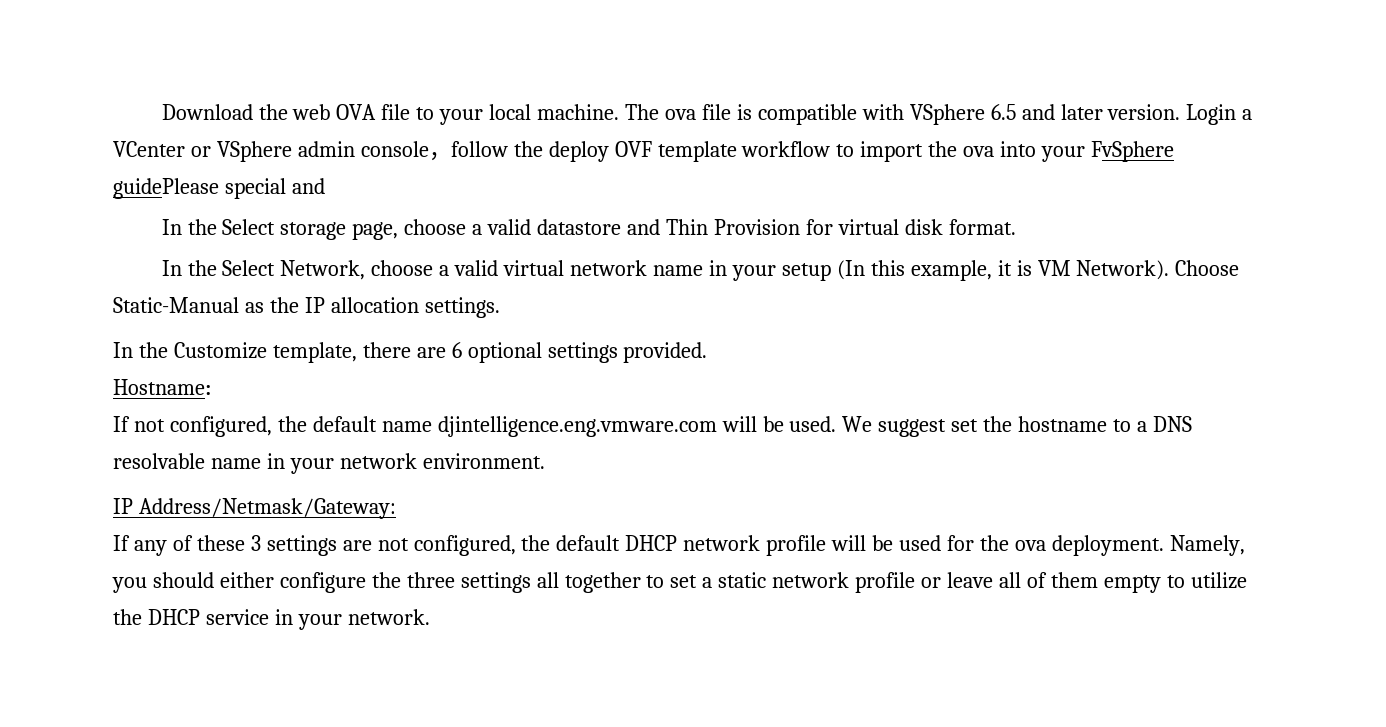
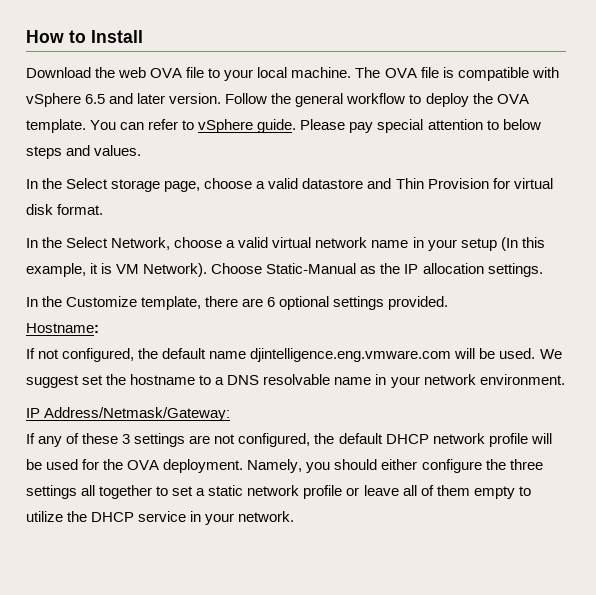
+ How to Install
- The ova file is compatible with VSphere 6.5 and later version.
+ The OVA file is compatible with vSphere 6.5 and later version.
- Login a VCenter or VSphere admin console，follow the deploy OVF template workflow to import the ova into your FvSphere guidePlease special and
+ Follow the general workflow to deploy the OVA template. You can refer to vSphere guide. Please pay special attention to below steps and values.
- If any of these 3 settings are not configured, the default DHCP network profile will be used for the ova deployment.
+ If any of these 3 settings are not configured, the default DHCP network profile will be used for the OVA deployment.

